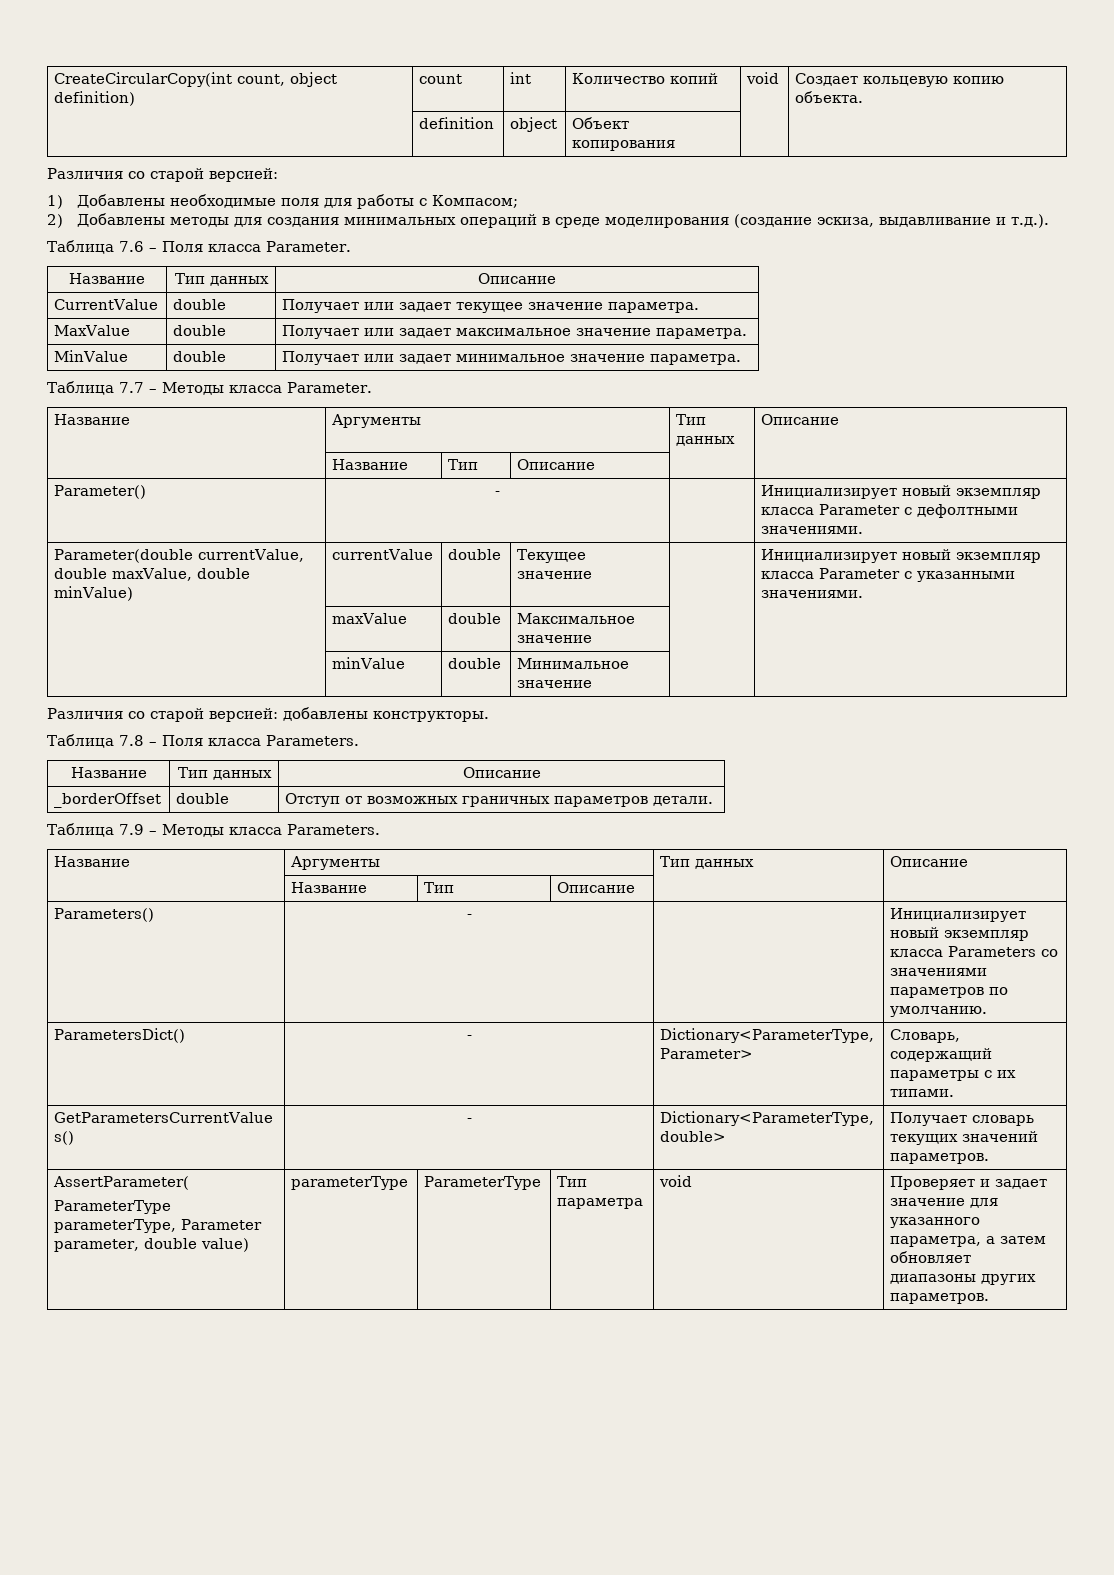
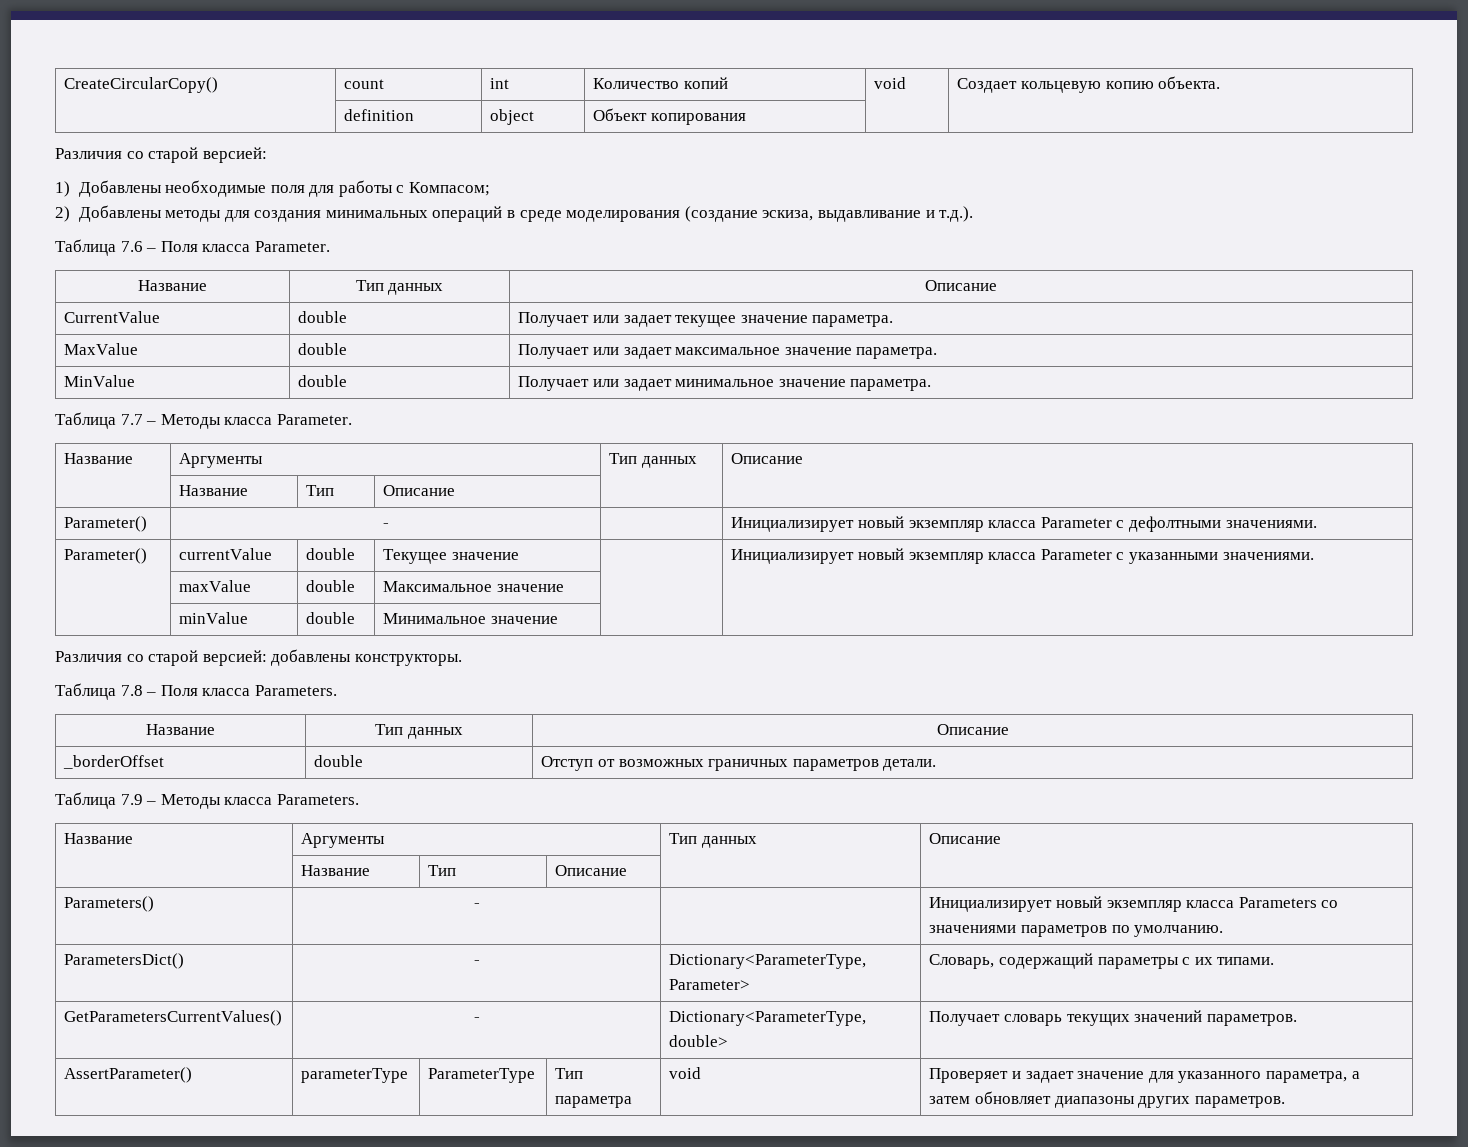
- CreateCircularCopy(int count, object definition) | count | int | Количество копий | void | Создает кольцевую копию объекта.
+ CreateCircularCopy() | count | int | Количество копий | void | Создает кольцевую копию объекта.
- Parameter(double currentValue, double maxValue, double minValue) | currentValue | double | Текущее значение | | Инициализирует новый экземпляр класса Parameter с указанными значениями.
+ Parameter() | currentValue | double | Текущее значение | | Инициализирует новый экземпляр класса Parameter с указанными значениями.
- AssertParameter(
- ParameterType parameterType, Parameter parameter, double value) | parameterType | ParameterType | Тип параметра | void | Проверяет и задает значение для указанного параметра, а затем обновляет диапазоны других параметров.
+ AssertParameter() | parameterType | ParameterType | Тип параметра | void | Проверяет и задает значение для указанного параметра, а затем обновляет диапазоны других параметров.

